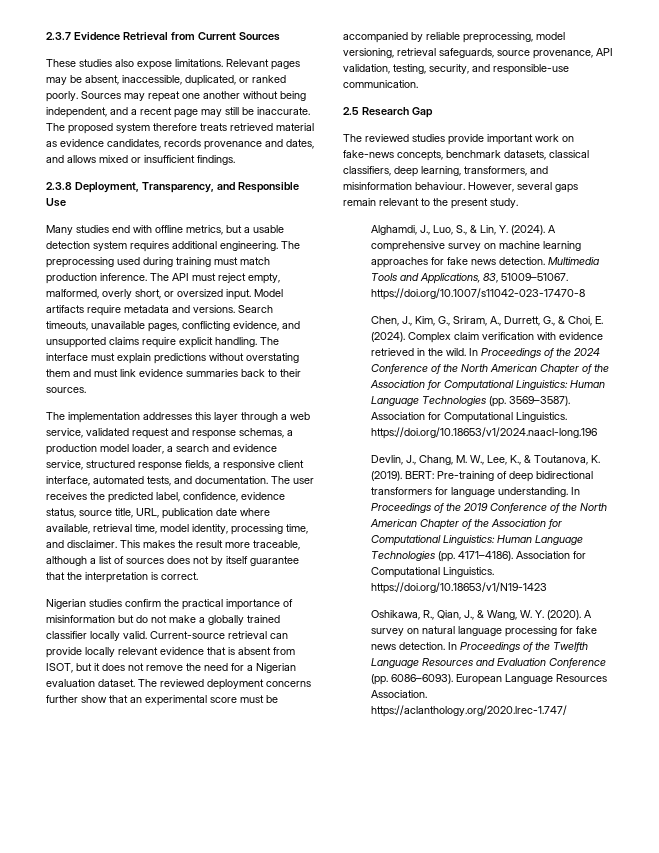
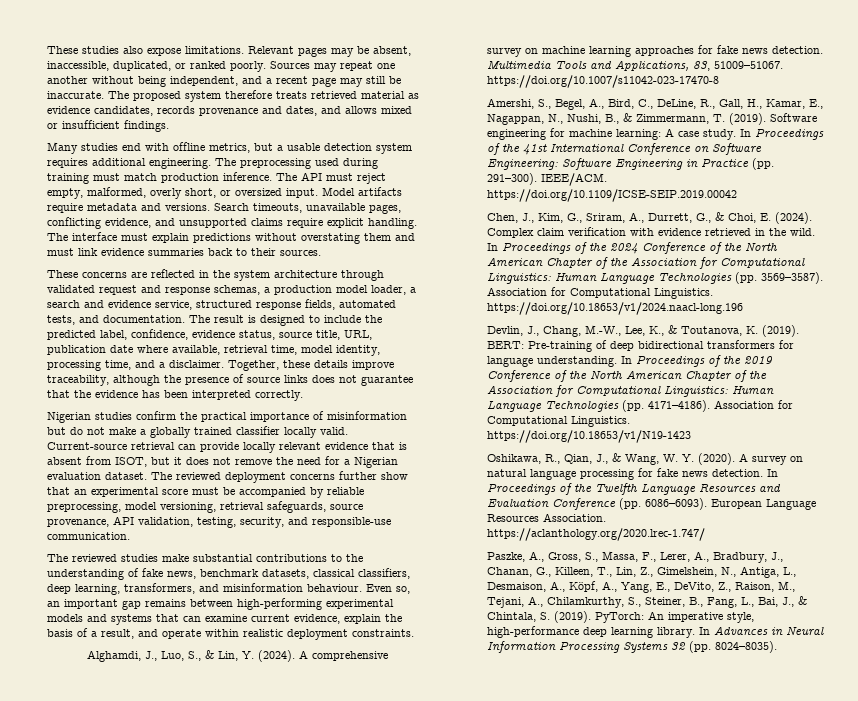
- 2.3.7 Evidence Retrieval from Current Sources
- 2.3.8 Deployment, Transparency, and Responsible Use
- The implementation addresses this layer through a web service, validated request and response schemas, a production model loader, a search and evidence service, structured response fields, a responsive client interface, automated tests, and documentation.
+ These concerns are reflected in the system architecture through validated request and response schemas, a production model loader, a search and evidence service, structured response fields, automated tests, and documentation.
- The user receives the predicted label, confidence, evidence status, source title, URL, publication date where available, retrieval time, model identity, processing time, and disclaimer. This makes the result more traceable, although a list of sources does not by itself guarantee that the interpretation is correct.
+ The result is designed to include the predicted label, confidence, evidence status, source title, URL, publication date where available, retrieval time, model identity, processing time, and a disclaimer. Together, these details improve traceability, although the presence of source links does not guarantee that the evidence has been interpreted correctly.
- 2.5 Research Gap
- The reviewed studies provide important work on fake-news concepts, benchmark datasets, classical classifiers, deep learning, transformers, and misinformation behaviour.
+ The reviewed studies make substantial contributions to the understanding of fake news, benchmark datasets, classical classifiers, deep learning, transformers, and misinformation behaviour.
- However, several gaps remain relevant to the present study.
+ Even so, an important gap remains between high-performing experimental models and systems that can examine current evidence, explain the basis of a result, and operate within realistic deployment constraints.
+ Amershi, S., Begel, A., Bird, C., DeLine, R., Gall, H., Kamar, E., Nagappan, N., Nushi, B., & Zimmermann, T. (2019). Software engineering for machine learning: A case study. In Proceedings of the 41st International Conference on Software Engineering: Software Engineering in Practice (pp. 291–300). IEEE/ACM. https://doi.org/10.1109/ICSE-SEIP.2019.00042
- Devlin, J., Chang, M. W., Lee, K., & Toutanova, K. (2019).
+ Devlin, J., Chang, M.-W., Lee, K., & Toutanova, K. (2019).
+ Paszke, A., Gross, S., Massa, F., Lerer, A., Bradbury, J., Chanan, G., Killeen, T., Lin, Z., Gimelshein, N., Antiga, L., Desmaison, A., Köpf, A., Yang, E., DeVito, Z., Raison, M., Tejani, A., Chilamkurthy, S., Steiner, B., Fang, L., Bai, J., & Chintala, S. (2019). PyTorch: An imperative style, high-performance deep learning library. In Advances in Neural Information Processing Systems 32 (pp. 8024–8035).

